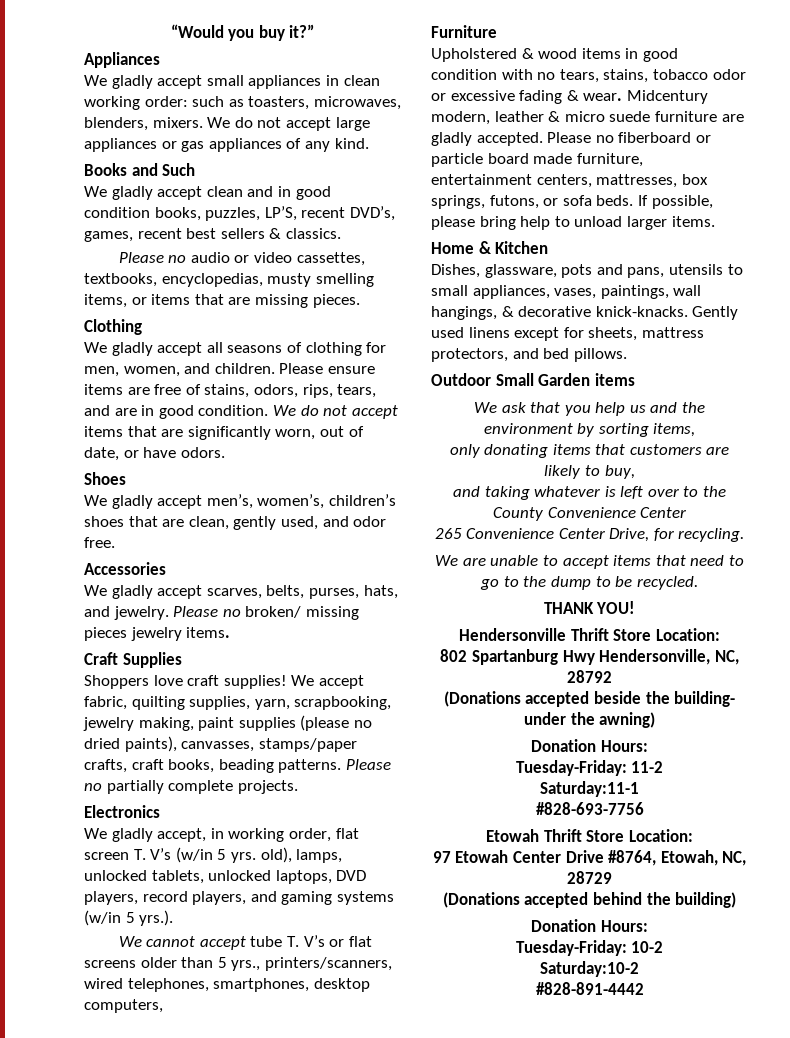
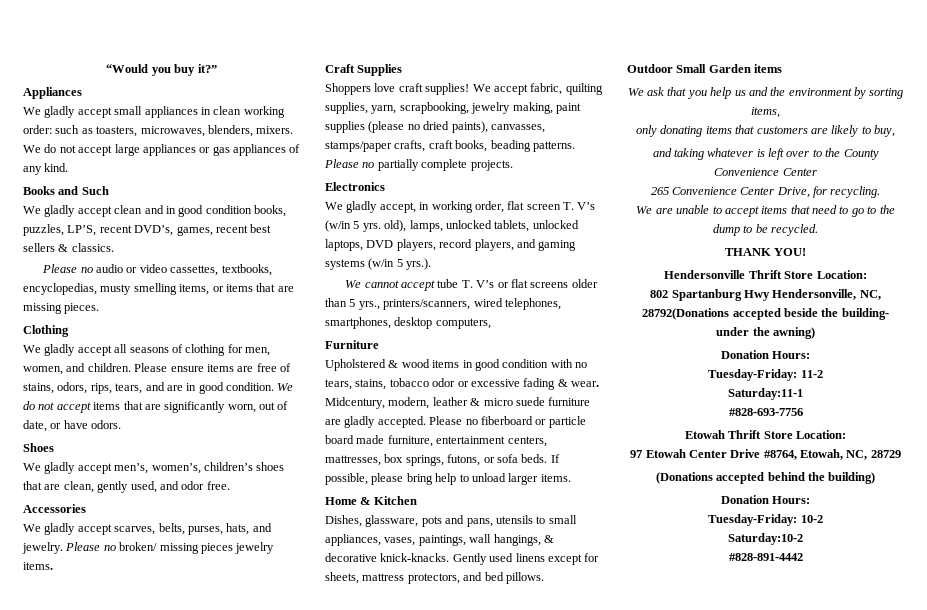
- Midcentury modern, leather & micro suede furniture are gladly accepted.
+ Midcentury, modern, leather & micro suede furniture are gladly accepted.
- 802 Spartanburg Hwy Hendersonville, NC, 28792
- (Donations accepted beside the building- under the awning)
+ 802 Spartanburg Hwy Hendersonville, NC, 28792(Donations accepted beside the building- under the awning)

